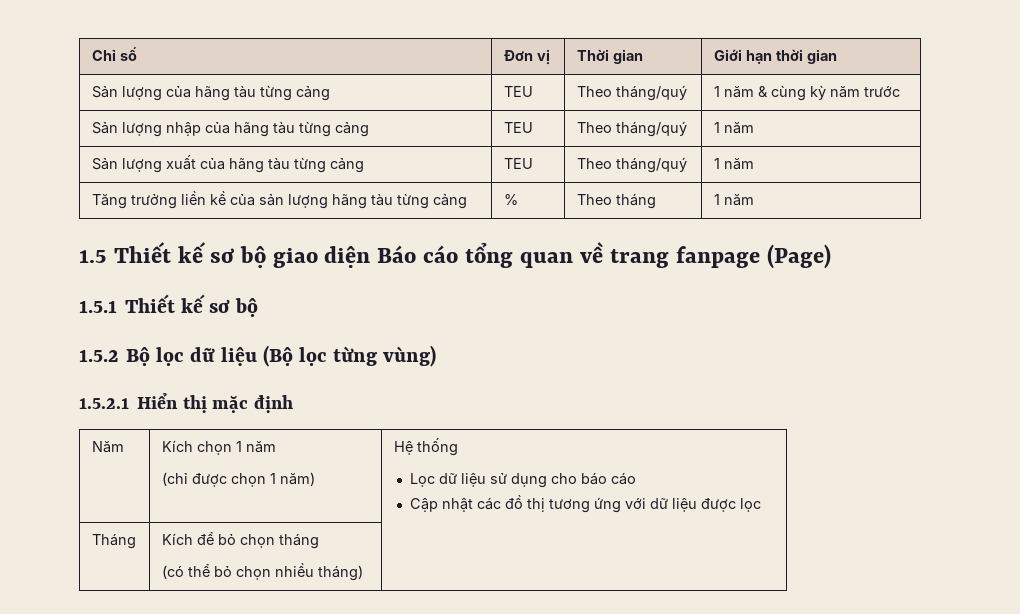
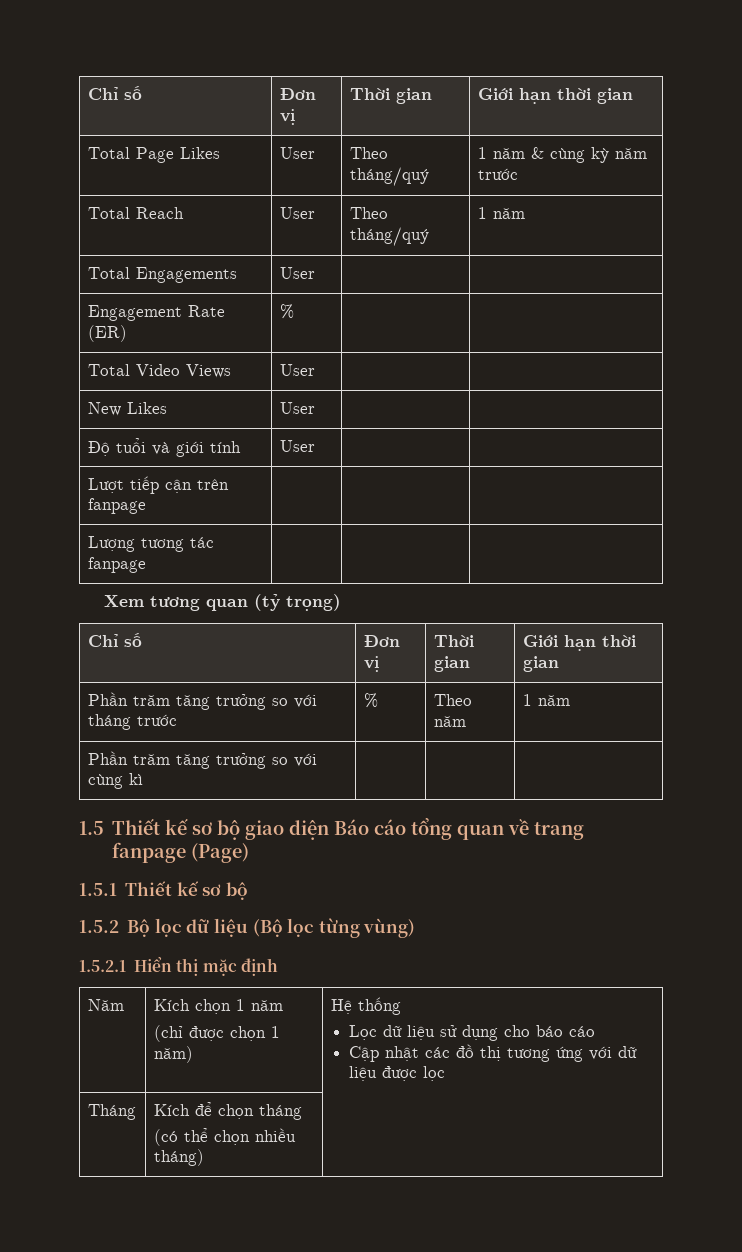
- Sản lượng của hãng tàu từng cảng | TEU | Theo tháng/quý | 1 năm & cùng kỳ năm trước
+ Total Page Likes | User | Theo tháng/quý | 1 năm & cùng kỳ năm trước
- Sản lượng nhập của hãng tàu từng cảng | TEU | Theo tháng/quý | 1 năm
- Sản lượng xuất của hãng tàu từng cảng | TEU | Theo tháng/quý | 1 năm
- Tăng trưởng liền kề của sản lượng hãng tàu từng cảng | % | Theo tháng | 1 năm
+ Total Reach | User | Theo tháng/quý | 1 năm
+ Total Engagements | User | |
+ Engagement Rate (ER) | % | |
+ Total Video Views | User | |
+ New Likes | User | |
+ Độ tuổi và giới tính | User | |
+ Lượt tiếp cận trên fanpage | | |
+ Lượng tương tác fanpage | | |
+ Xem tương quan (tỷ trọng)
+ Chỉ số | Đơn vị | Thời gian | Giới hạn thời gian
+ Phần trăm tăng trưởng so với tháng trước | % | Theo năm | 1 năm
+ Phần trăm tăng trưởng so với cùng kì | | |
- Tháng | Kích để bỏ chọn tháng
- (có thể bỏ chọn nhiều tháng) |
+ Tháng | Kích để chọn tháng
+ (có thể chọn nhiều tháng) |

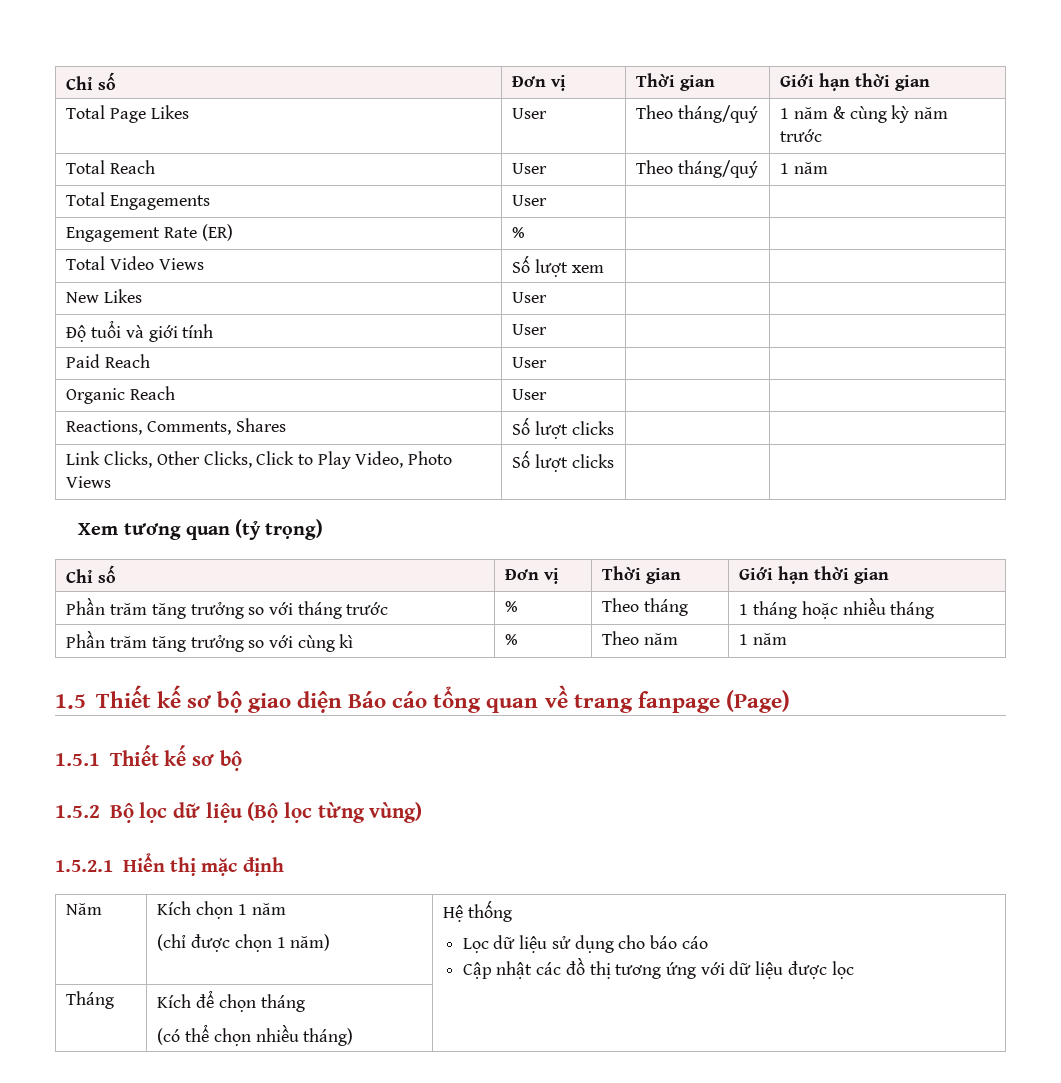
- Total Video Views | User | |
+ Total Video Views | Số lượt xem | |
- Lượt tiếp cận trên fanpage | | |
- Lượng tương tác fanpage | | |
+ Paid Reach | User | |
+ Organic Reach | User | |
+ Reactions, Comments, Shares | Số lượt clicks | |
+ Link Clicks, Other Clicks, Click to Play Video, Photo Views | Số lượt clicks | |
- Phần trăm tăng trưởng so với tháng trước | % | Theo năm | 1 năm
+ Phần trăm tăng trưởng so với tháng trước | % | Theo tháng | 1 tháng hoặc nhiều tháng
- Phần trăm tăng trưởng so với cùng kì | | |
+ Phần trăm tăng trưởng so với cùng kì | % | Theo năm | 1 năm

